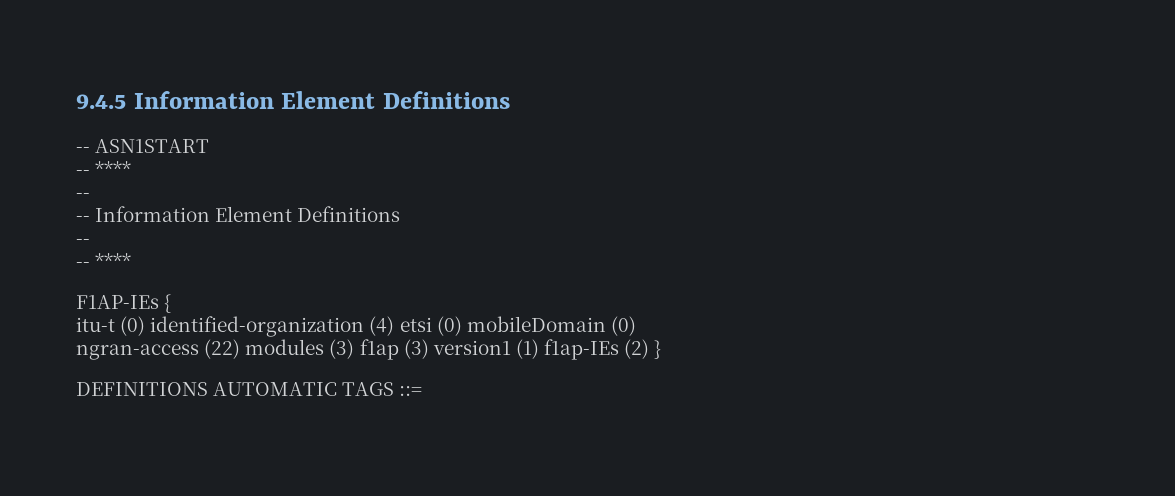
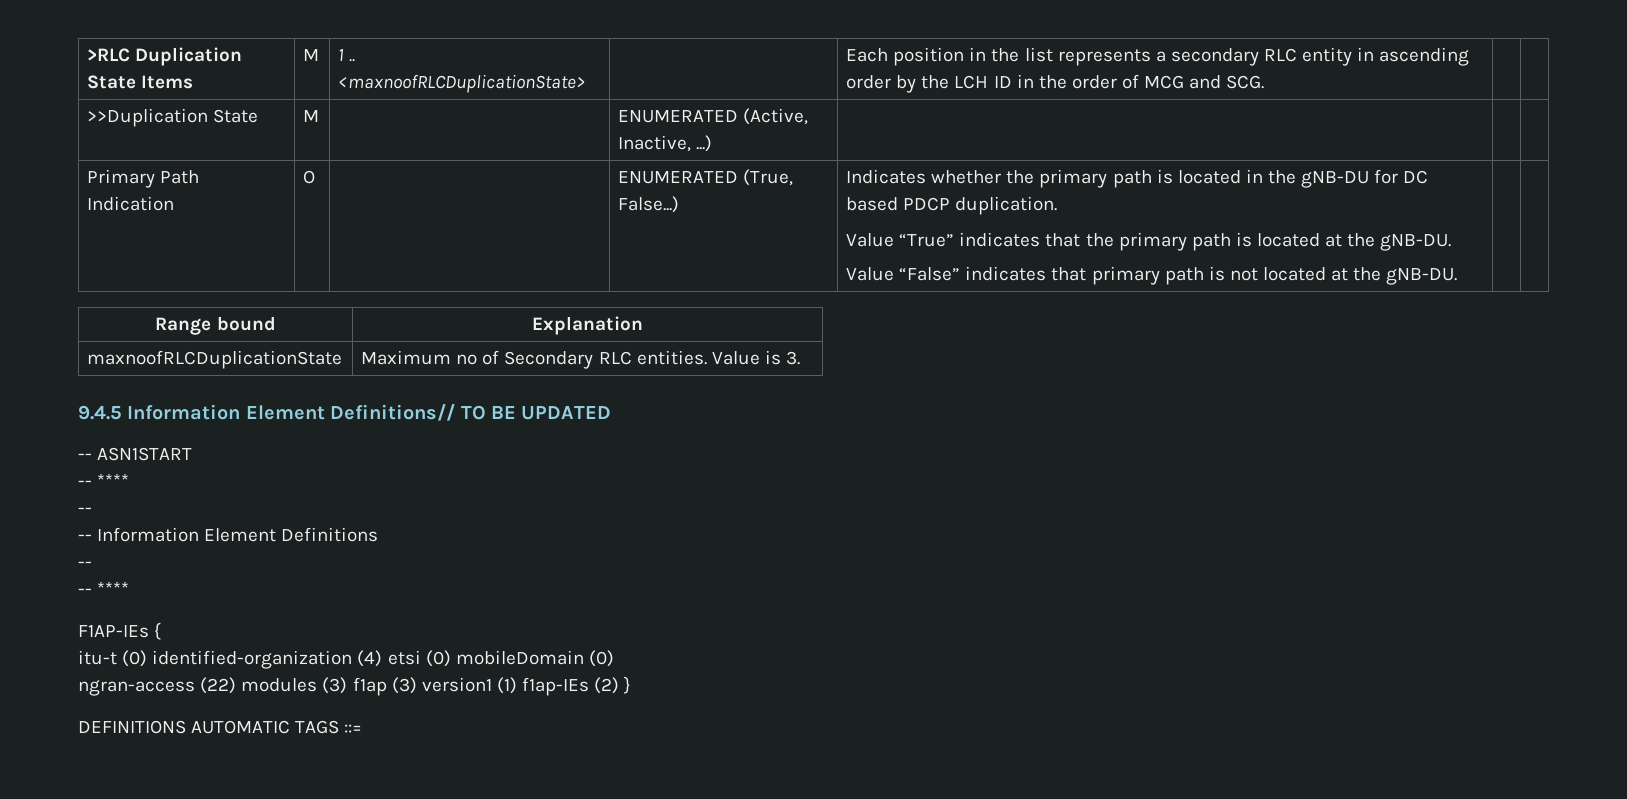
- 9.4.5 Information Element Definitions
+ >RLC Duplication State Items | M | 1 .. <maxnoofRLCDuplicationState> | | Each position in the list represents a secondary RLC entity in ascending order by the LCH ID in the order of MCG and SCG. | |
+ >>Duplication State | M | | ENUMERATED (Active, Inactive, ...) | | |
+ Primary Path Indication | O | | ENUMERATED (True, False...) | Indicates whether the primary path is located in the gNB-DU for DC based PDCP duplication.
+ Value “True” indicates that the primary path is located at the gNB-DU.
+ Value “False” indicates that primary path is not located at the gNB-DU. | |
+ Range bound | Explanation
+ maxnoofRLCDuplicationState | Maximum no of Secondary RLC entities. Value is 3.
+ 9.4.5 Information Element Definitions// TO BE UPDATED

